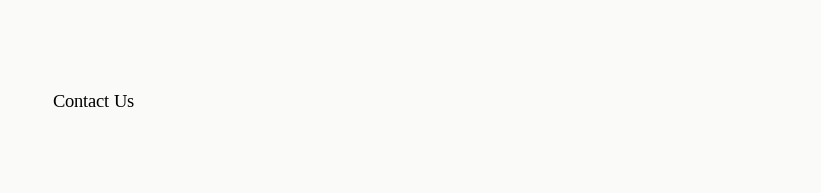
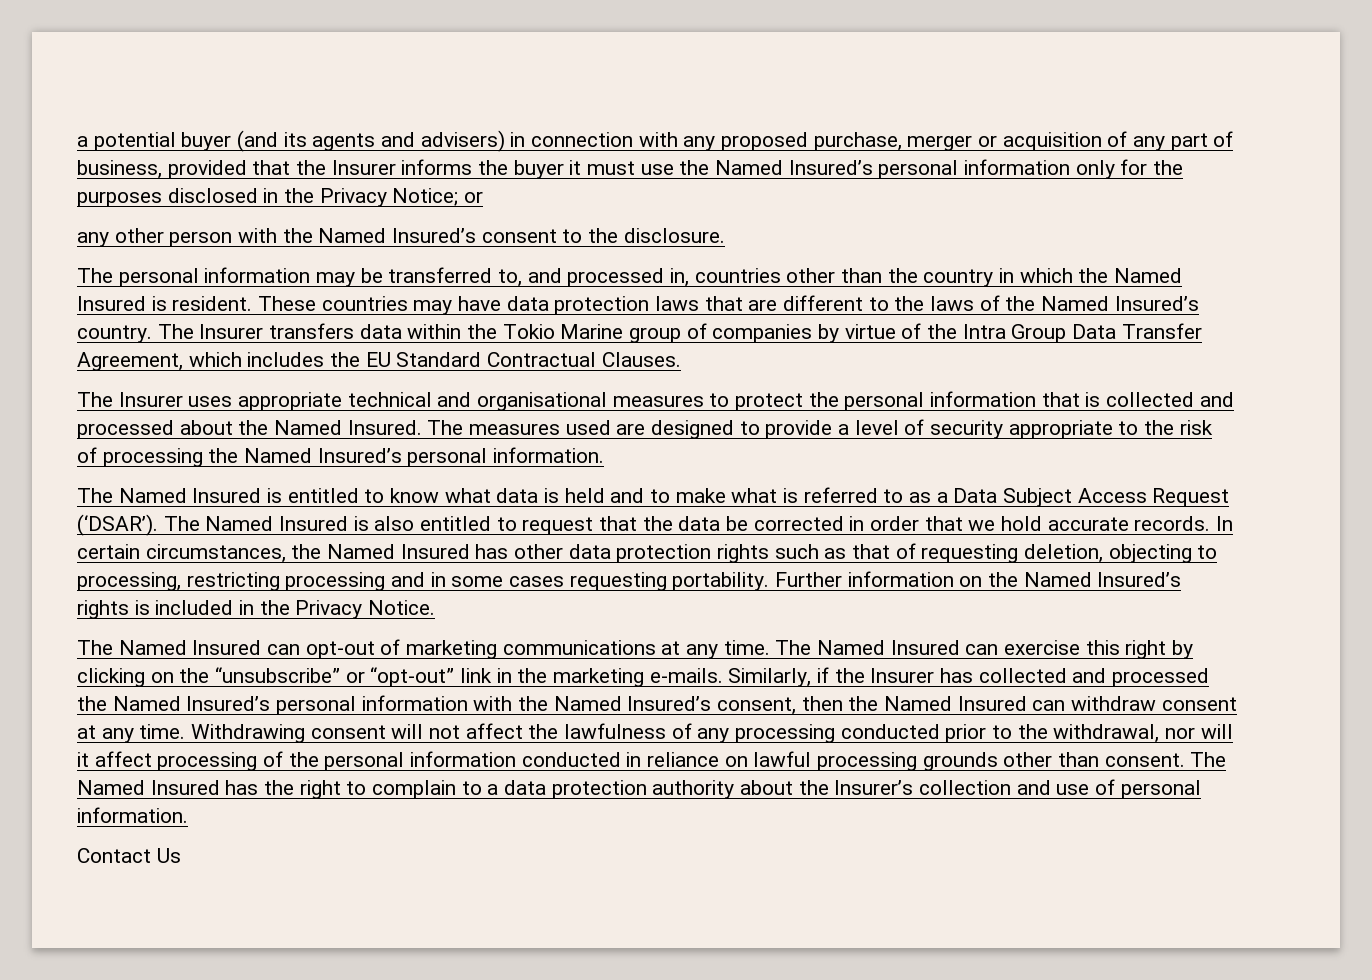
+ a potential buyer (and its agents and advisers) in connection with any proposed purchase, merger or acquisition of any part of business, provided that the Insurer informs the buyer it must use the Named Insured’s personal information only for the purposes disclosed in the Privacy Notice; or
+ any other person with the Named Insured’s consent to the disclosure.
+ The personal information may be transferred to, and processed in, countries other than the country in which the Named Insured is resident. These countries may have data protection laws that are different to the laws of the Named Insured’s country. The Insurer transfers data within the Tokio Marine group of companies by virtue of the Intra Group Data Transfer Agreement, which includes the EU Standard Contractual Clauses.
+ The Insurer uses appropriate technical and organisational measures to protect the personal information that is collected and processed about the Named Insured. The measures used are designed to provide a level of security appropriate to the risk of processing the Named Insured’s personal information.
+ The Named Insured is entitled to know what data is held and to make what is referred to as a Data Subject Access Request (‘DSAR’). The Named Insured is also entitled to request that the data be corrected in order that we hold accurate records. In certain circumstances, the Named Insured has other data protection rights such as that of requesting deletion, objecting to processing, restricting processing and in some cases requesting portability. Further information on the Named Insured’s rights is included in the Privacy Notice.
+ The Named Insured can opt-out of marketing communications at any time. The Named Insured can exercise this right by clicking on the “unsubscribe” or “opt-out” link in the marketing e-mails. Similarly, if the Insurer has collected and processed the Named Insured’s personal information with the Named Insured’s consent, then the Named Insured can withdraw consent at any time. Withdrawing consent will not affect the lawfulness of any processing conducted prior to the withdrawal, nor will it affect processing of the personal information conducted in reliance on lawful processing grounds other than consent. The Named Insured has the right to complain to a data protection authority about the Insurer’s collection and use of personal information.

